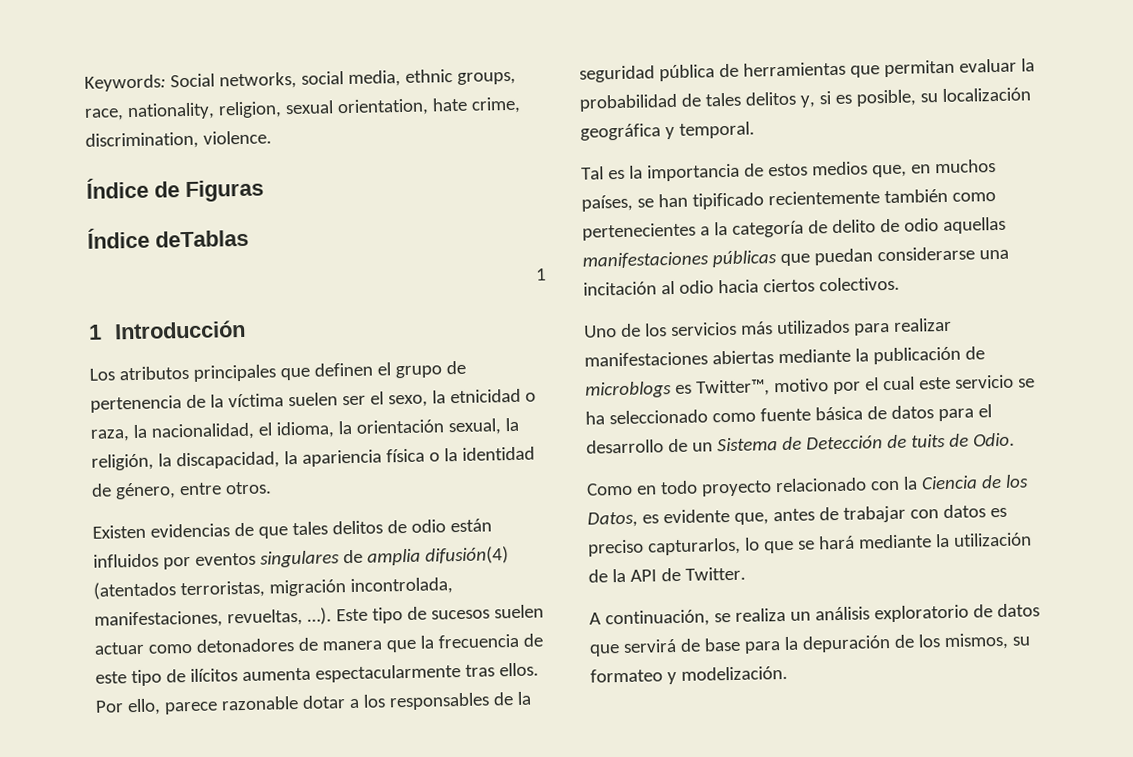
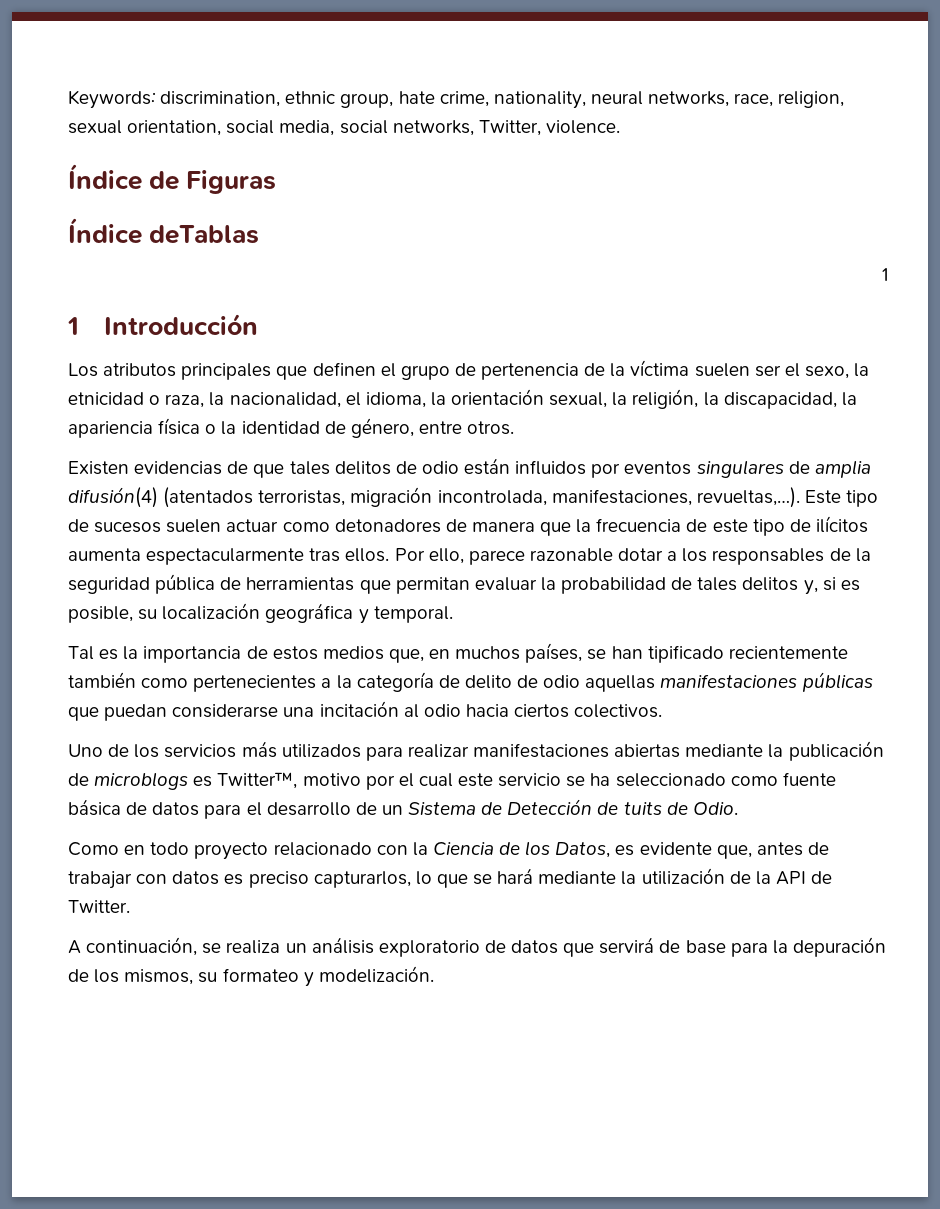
- Keywords: Social networks, social media, ethnic groups, race, nationality, religion, sexual orientation, hate crime, discrimination, violence.
+ Keywords: discrimination, ethnic group, hate crime, nationality, neural networks, race, religion, sexual orientation, social media, social networks, Twitter, violence.
- Existen evidencias de que tales delitos de odio están influidos por eventos singulares de amplia difusión(4) (atentados terroristas, migración incontrolada, manifestaciones, revueltas, …).
+ Existen evidencias de que tales delitos de odio están influidos por eventos singulares de amplia difusión(4) (atentados terroristas, migración incontrolada, manifestaciones, revueltas,…).

